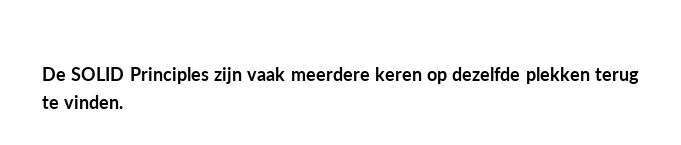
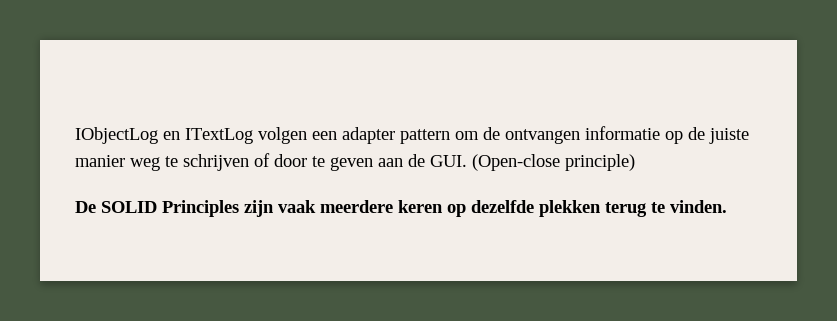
+ IObjectLog en ITextLog volgen een adapter pattern om de ontvangen informatie op de juiste manier weg te schrijven of door te geven aan de GUI. (Open-close principle)

